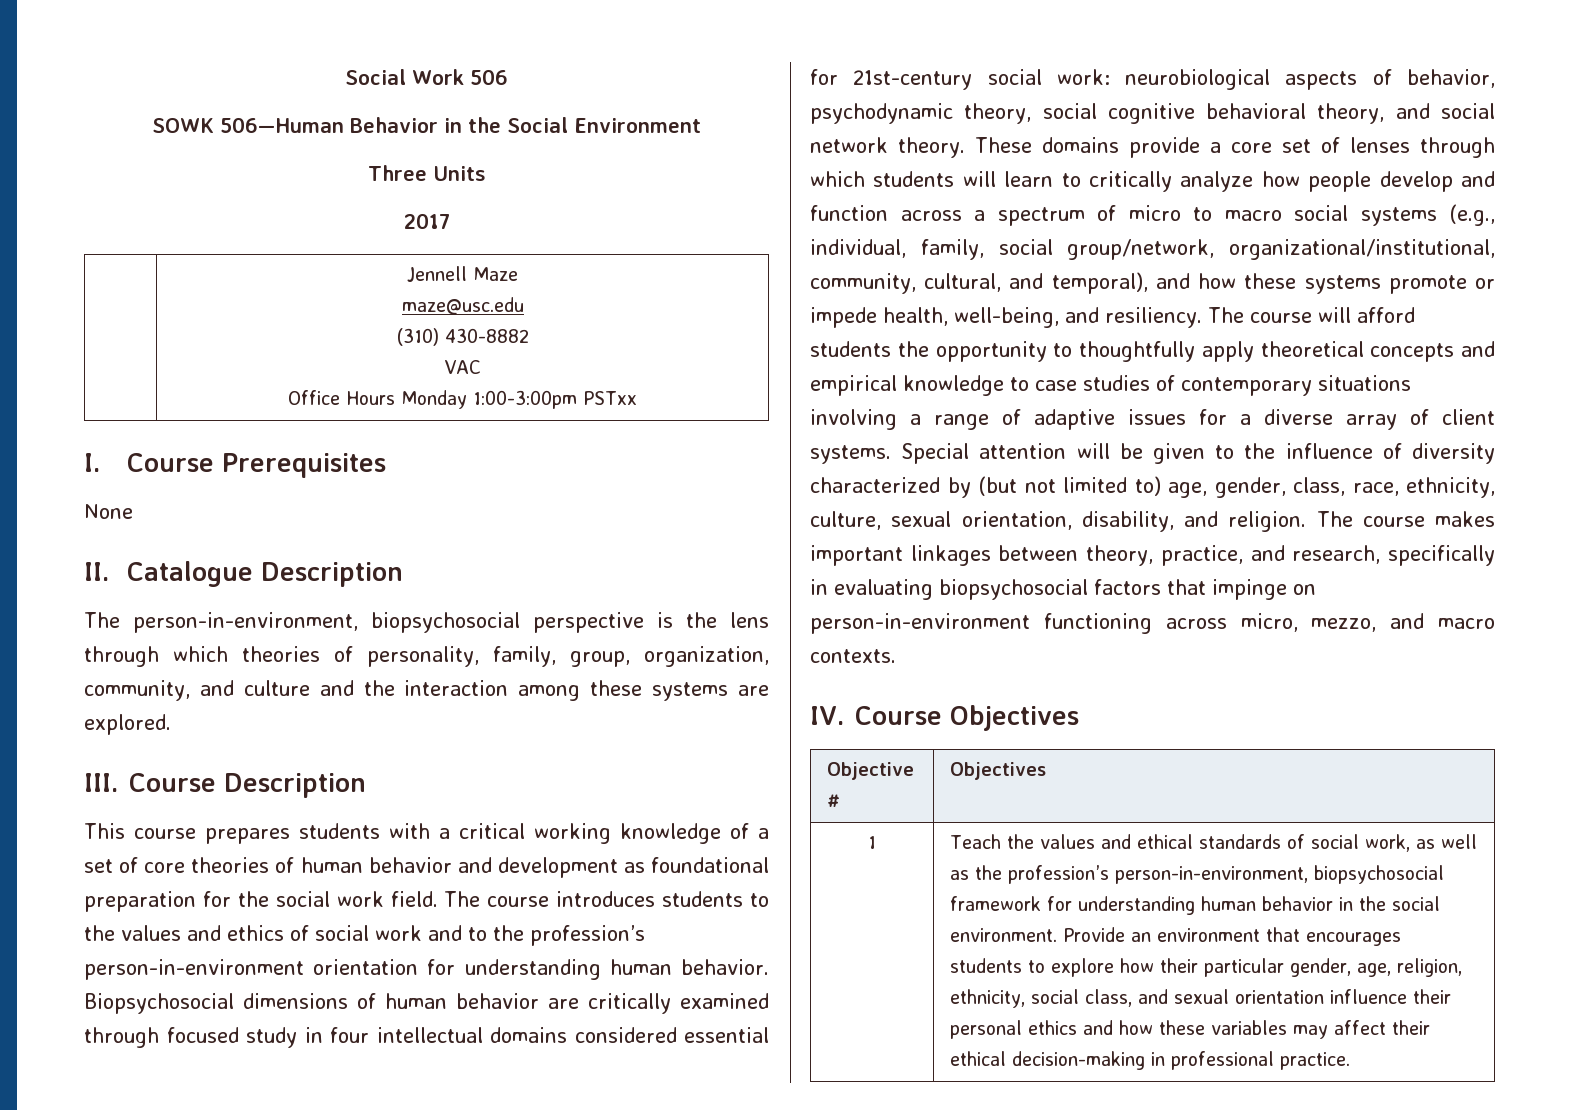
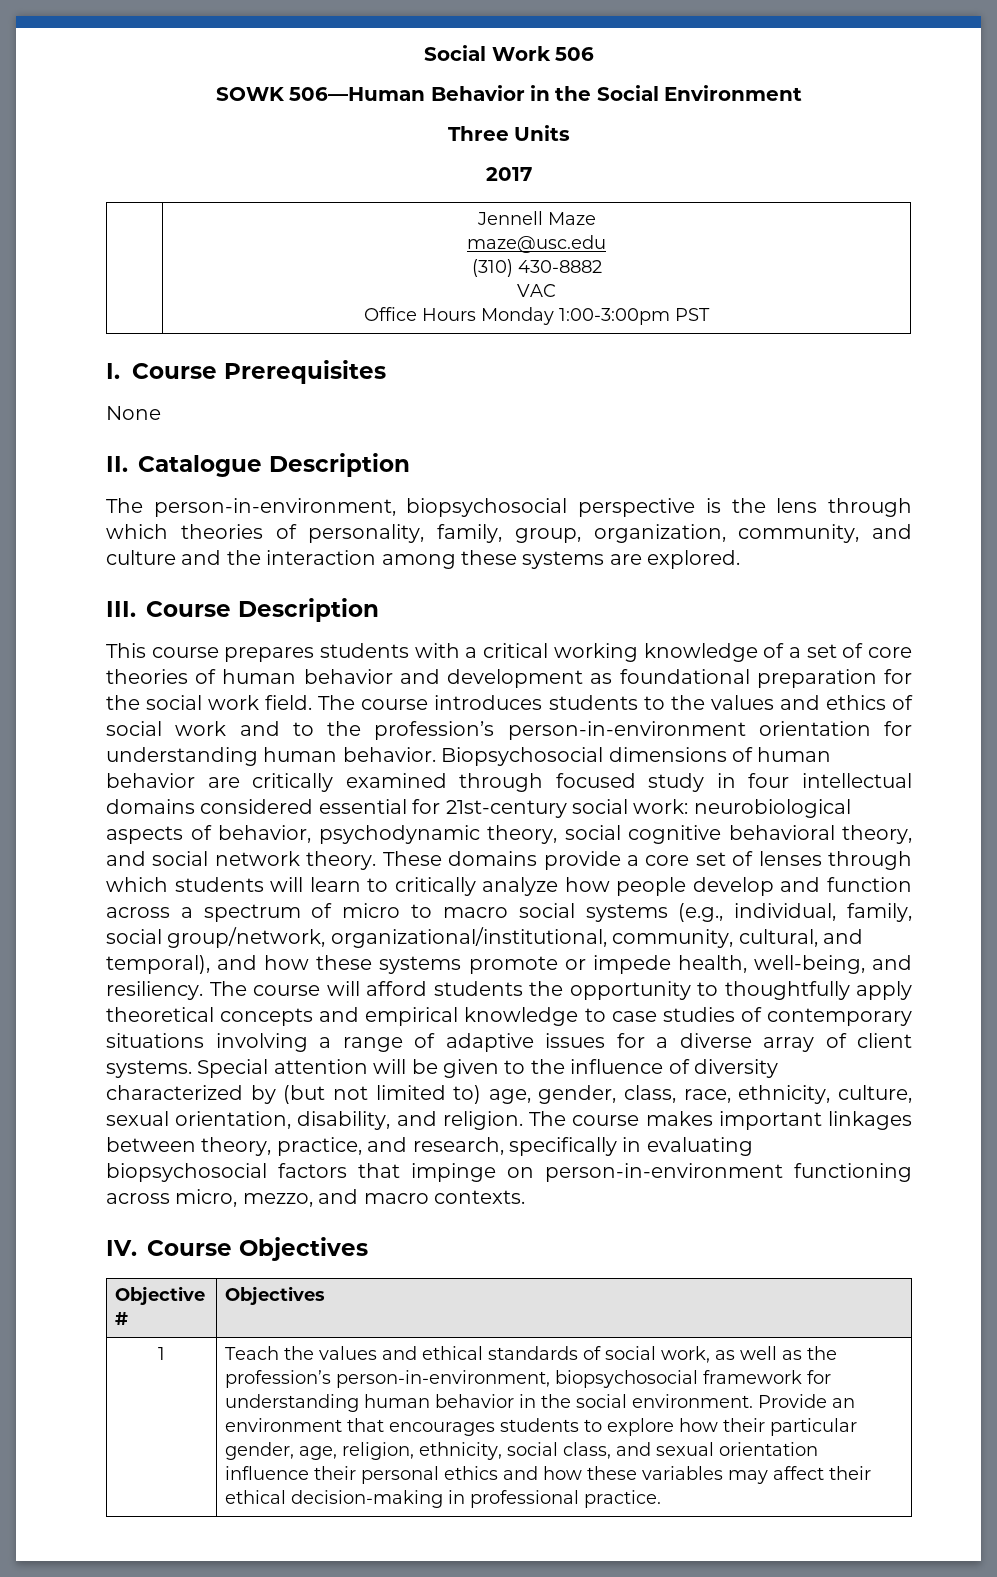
  | Jennell Maze
  maze@usc.edu
  (310) 430-8882
  VAC
- Office Hours Monday 1:00-3:00pm PSTxx
+ Office Hours Monday 1:00-3:00pm PST

